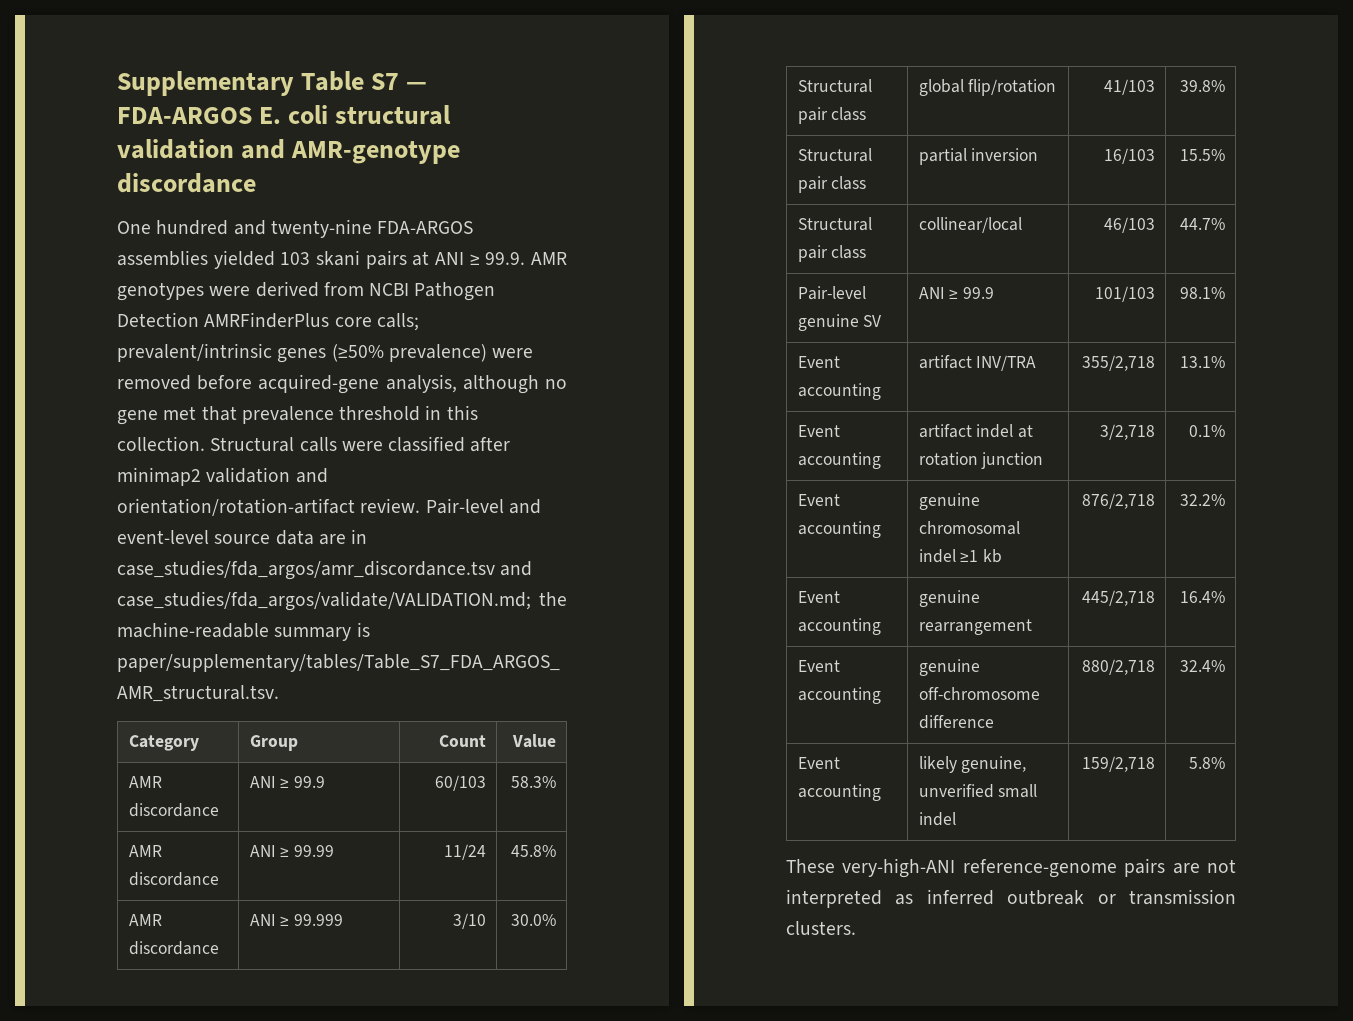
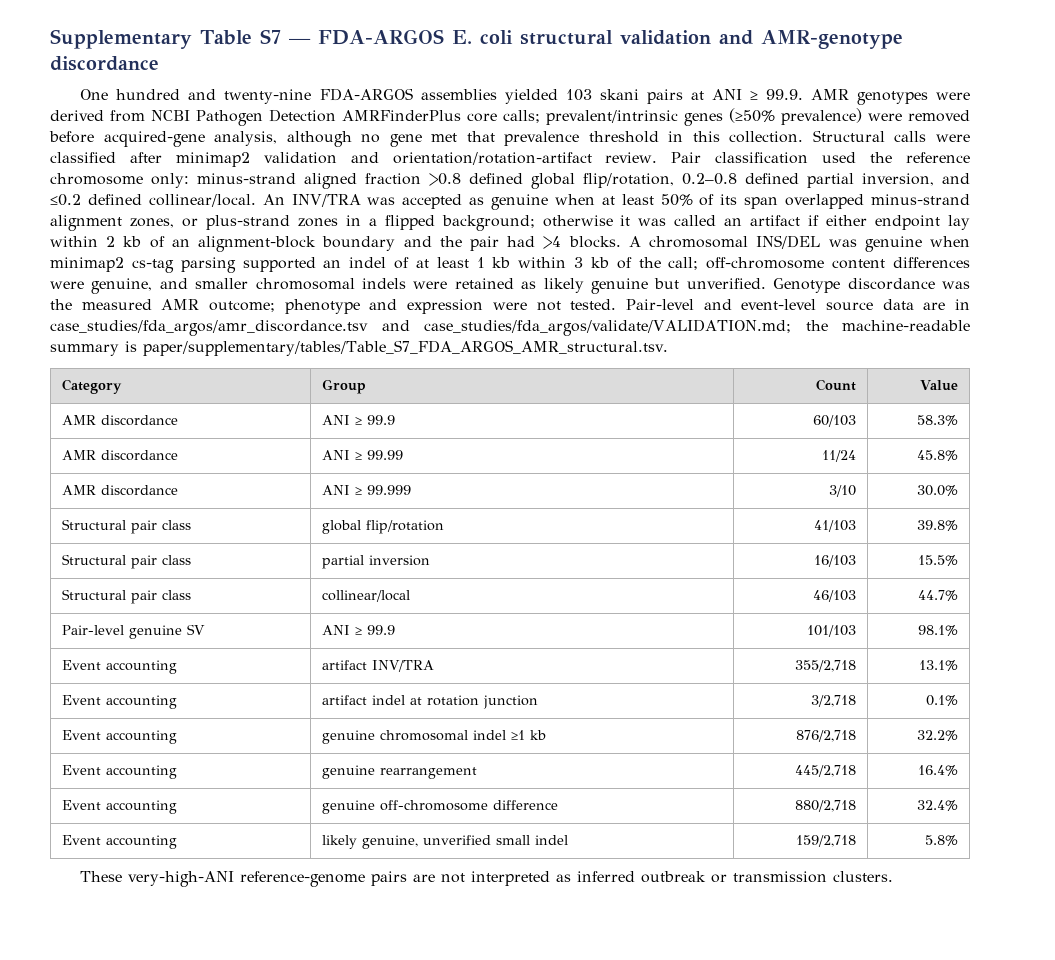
+ Pair classification used the reference chromosome only: minus-strand aligned fraction >0.8 defined global flip/rotation, 0.2–0.8 defined partial inversion, and ≤0.2 defined collinear/local. An INV/TRA was accepted as genuine when at least 50% of its span overlapped minus-strand alignment zones, or plus-strand zones in a flipped background; otherwise it was called an artifact if either endpoint lay within 2 kb of an alignment-block boundary and the pair had >4 blocks. A chromosomal INS/DEL was genuine when minimap2 cs-tag parsing supported an indel of at least 1 kb within 3 kb of the call; off-chromosome content differences were genuine, and smaller chromosomal indels were retained as likely genuine but unverified. Genotype discordance was the measured AMR outcome; phenotype and expression were not tested.

